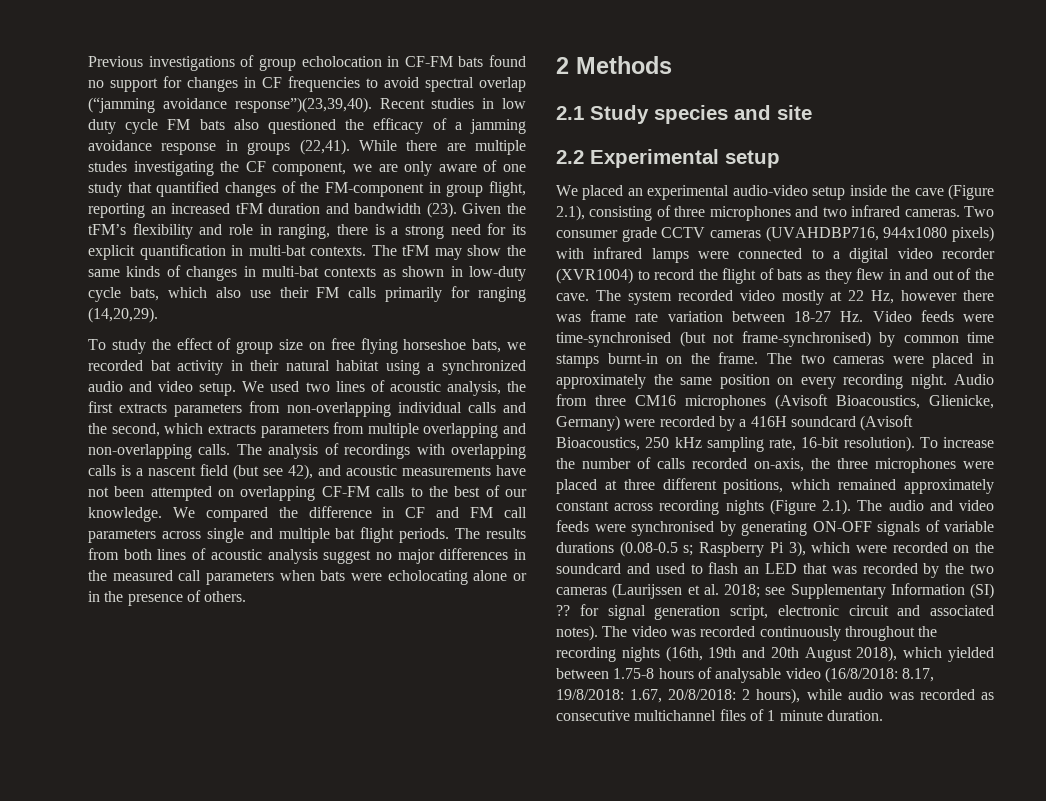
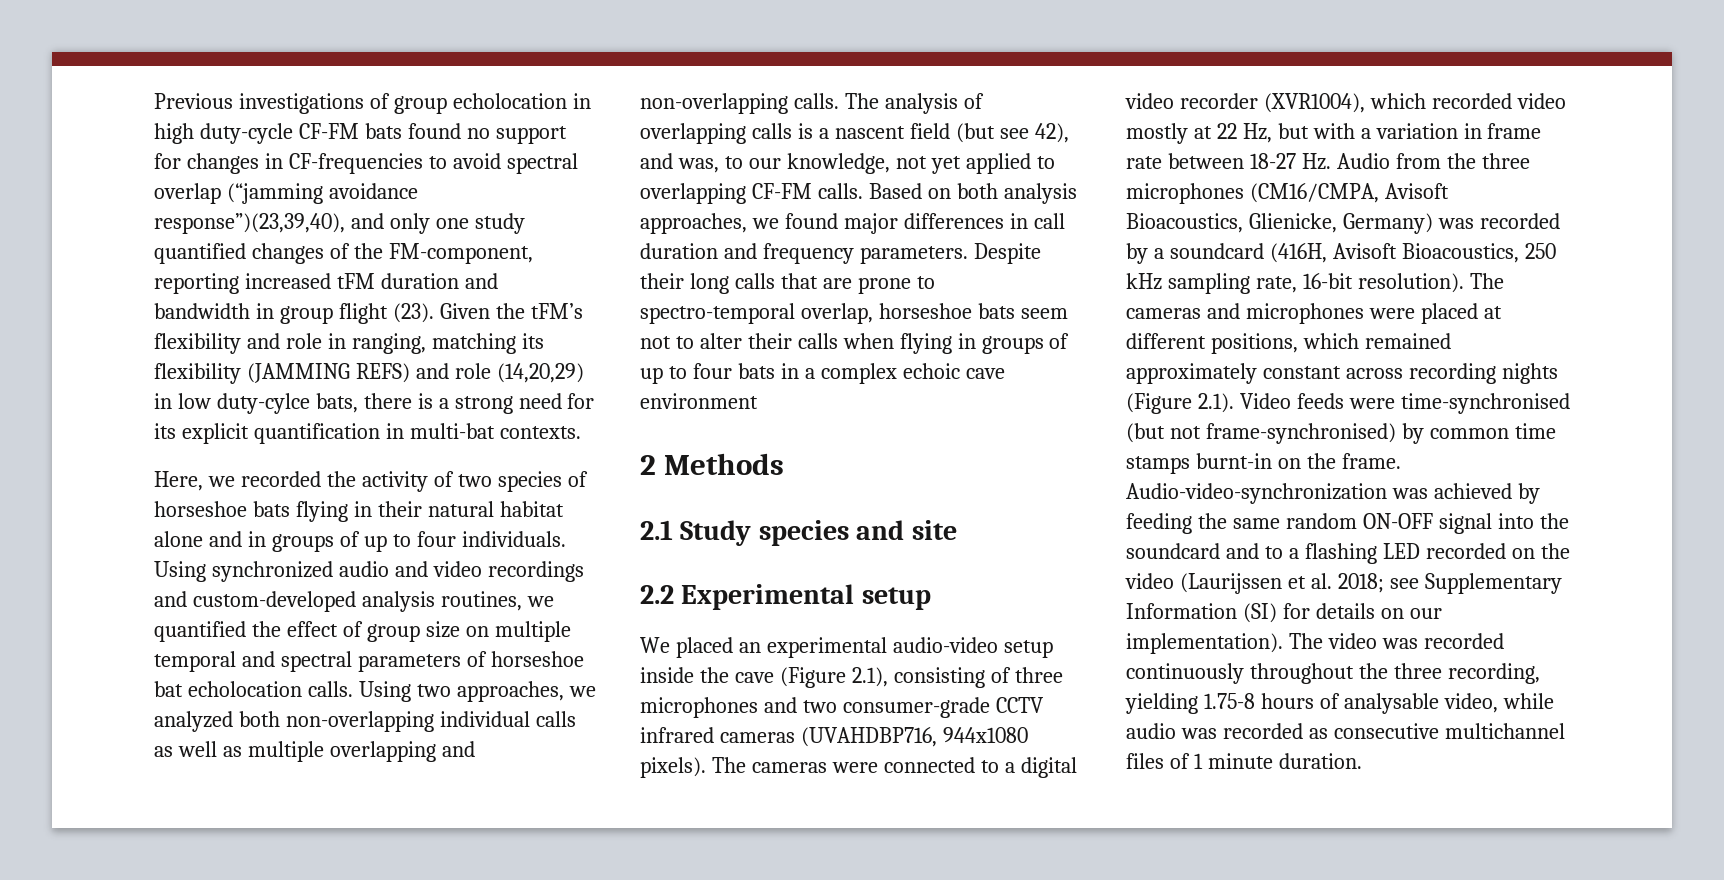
- Previous investigations of group echolocation in CF-FM bats found no support for changes in CF frequencies to avoid spectral overlap (“jamming avoidance response”)(23,39,40). Recent studies in low duty cycle FM bats also questioned the efficacy of a jamming avoidance response in groups (22,41). While there are multiple studes investigating the CF component, we are only aware of one study that quantified changes of the FM-component in group flight, reporting an increased tFM duration and bandwidth (23).
+ Previous investigations of group echolocation in high duty-cycle CF-FM bats found no support for changes in CF-frequencies to avoid spectral overlap (“jamming avoidance response”)(23,39,40), and only one study quantified changes of the FM-component, reporting increased tFM duration and bandwidth in group flight (23).
- Given the tFM’s flexibility and role in ranging, there is a strong need for its explicit quantification in multi-bat contexts. The tFM may show the same kinds of changes in multi-bat contexts as shown in low-duty cycle bats, which also use their FM calls primarily for ranging (14,20,29).
- To study the effect of group size on free flying horseshoe bats, we recorded bat activity in their natural habitat using a synchronized audio and video setup. We used two lines of acoustic analysis, the first extracts parameters from non-overlapping individual calls and the second, which extracts parameters from multiple overlapping and non-overlapping calls.
+ Given the tFM’s flexibility and role in ranging, matching its flexibility (JAMMING REFS) and role (14,20,29) in low duty-cylce bats, there is a strong need for its explicit quantification in multi-bat contexts.
+ Here, we recorded the activity of two species of horseshoe bats flying in their natural habitat alone and in groups of up to four individuals. Using synchronized audio and video recordings and custom-developed analysis routines, we quantified the effect of group size on multiple temporal and spectral parameters of horseshoe bat echolocation calls. Using two approaches, we analyzed both non-overlapping individual calls as well as multiple overlapping and non-overlapping calls.
- The analysis of recordings with overlapping calls is a nascent field (but see 42), and acoustic measurements have not been attempted on overlapping CF-FM calls to the best of our knowledge. We compared the difference in CF and FM call parameters across single and multiple bat flight periods. The results from both lines of acoustic analysis suggest no major differences in the measured call parameters when bats were echolocating alone or in the presence of others.
+ The analysis of overlapping calls is a nascent field (but see 42), and was, to our knowledge, not yet applied to overlapping CF-FM calls. Based on both analysis approaches, we found major differences in call duration and frequency parameters. Despite their long calls that are prone to spectro-temporal overlap, horseshoe bats seem not to alter their calls when flying in groups of up to four bats in a complex echoic cave environment
- We placed an experimental audio-video setup inside the cave (Figure 2.1), consisting of three microphones and two infrared cameras. Two consumer grade CCTV cameras (UVAHDBP716, 944x1080 pixels) with infrared lamps were connected to a digital video recorder (XVR1004) to record the flight of bats as they flew in and out of the cave. The system recorded video mostly at 22 Hz, however there was frame rate variation between 18-27 Hz. Video feeds were time-synchronised (but not frame-synchronised) by common time stamps burnt-in on the frame.
+ We placed an experimental audio-video setup inside the cave (Figure 2.1), consisting of three microphones and two consumer-grade CCTV infrared cameras (UVAHDBP716, 944x1080 pixels). The cameras were connected to a digital video recorder (XVR1004), which recorded video mostly at 22 Hz, but with a variation in frame rate between 18-27 Hz. Audio from the three microphones (CM16/CMPA, Avisoft Bioacoustics, Glienicke, Germany) was recorded by a soundcard (416H, Avisoft Bioacoustics, 250 kHz sampling rate, 16-bit resolution). The cameras and microphones were placed at different positions, which remained approximately constant across recording nights (Figure 2.1). Video feeds were time-synchronised (but not frame-synchronised) by common time stamps burnt-in on the frame.
- The two cameras were placed in approximately the same position on every recording night. Audio from three CM16 microphones (Avisoft Bioacoustics, Glienicke, Germany) were recorded by a 416H soundcard (Avisoft Bioacoustics, 250 kHz sampling rate, 16-bit resolution). To increase the number of calls recorded on-axis, the three microphones were placed at three different positions, which remained approximately constant across recording nights (Figure 2.1). The audio and video feeds were synchronised by generating ON-OFF signals of variable durations (0.08-0.5 s; Raspberry Pi 3), which were recorded on the soundcard and used to flash an LED that was recorded by the two cameras (Laurijssen et al. 2018; see Supplementary Information (SI) ?? for signal generation script, electronic circuit and associated notes).
+ Audio-video-synchronization was achieved by feeding the same random ON-OFF signal into the soundcard and to a flashing LED recorded on the video (Laurijssen et al. 2018; see Supplementary Information (SI) for details on our implementation).
- The video was recorded continuously throughout the recording nights (16th, 19th and 20th August 2018), which yielded between 1.75-8 hours of analysable video (16/8/2018: 8.17, 19/8/2018: 1.67, 20/8/2018: 2 hours), while audio was recorded as consecutive multichannel files of 1 minute duration.
+ The video was recorded continuously throughout the three recording, yielding 1.75-8 hours of analysable video, while audio was recorded as consecutive multichannel files of 1 minute duration.

